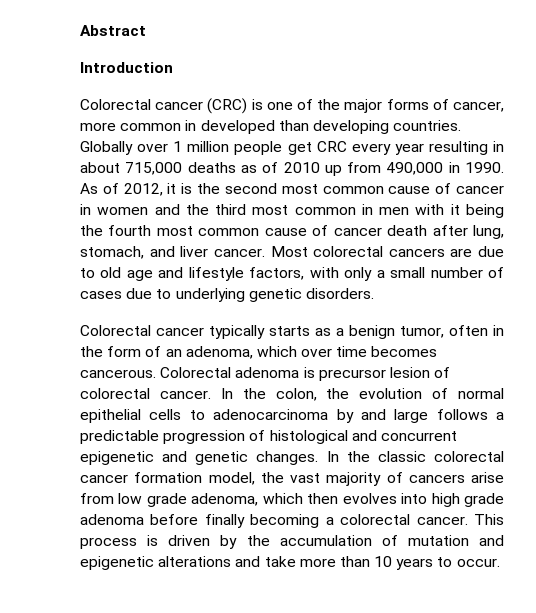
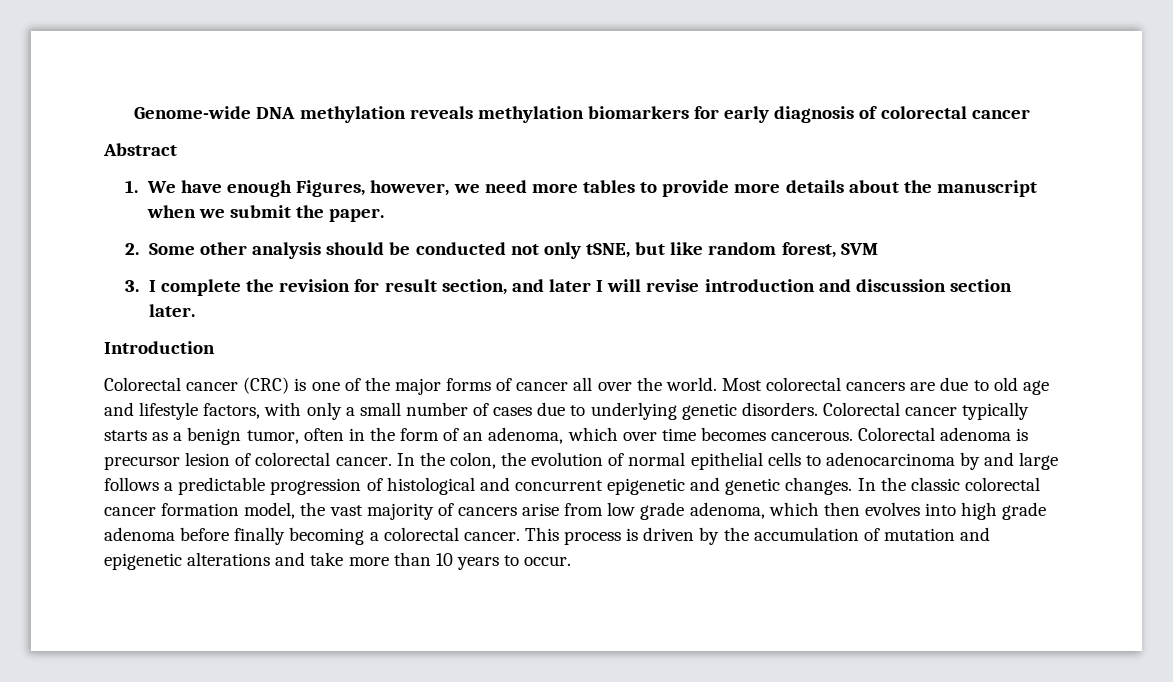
+ Genome-wide DNA methylation reveals methylation biomarkers for early diagnosis of colorectal cancer
  Abstract
+ 1. We have enough Figures, however, we need more tables to provide more details about the manuscript when we submit the paper.
+ 2. Some other analysis should be conducted not only tSNE, but like random forest, SVM
+ 3. I complete the revision for result section, and later I will revise introduction and discussion section later.
- Colorectal cancer (CRC) is one of the major forms of cancer, more common in developed than developing countries. Globally over 1 million people get CRC every year resulting in about 715,000 deaths as of 2010 up from 490,000 in 1990. As of 2012, it is the second most common cause of cancer in women and the third most common in men with it being the fourth most common cause of cancer death after lung, stomach, and liver cancer.
+ Colorectal cancer (CRC) is one of the major forms of cancer all over the world.
- Most colorectal cancers are due to old age and lifestyle factors, with only a small number of cases due to underlying genetic disorders.
- Colorectal cancer typically starts as a benign tumor, often in the form of an adenoma, which over time becomes cancerous.
+ Most colorectal cancers are due to old age and lifestyle factors, with only a small number of cases due to underlying genetic disorders. Colorectal cancer typically starts as a benign tumor, often in the form of an adenoma, which over time becomes cancerous.

